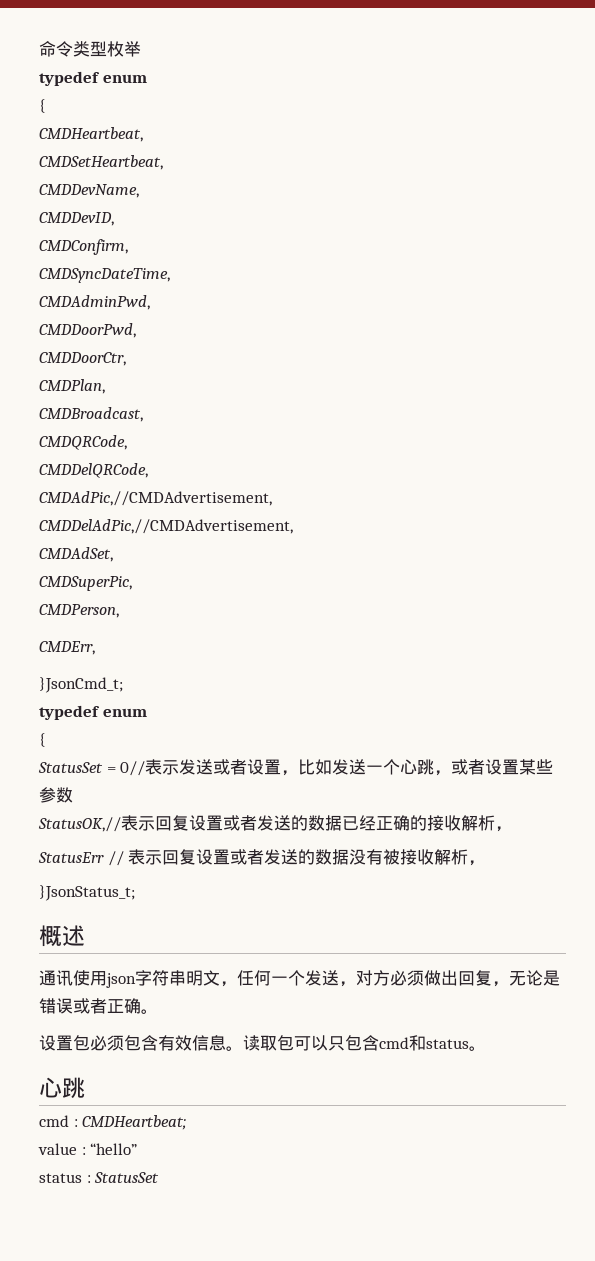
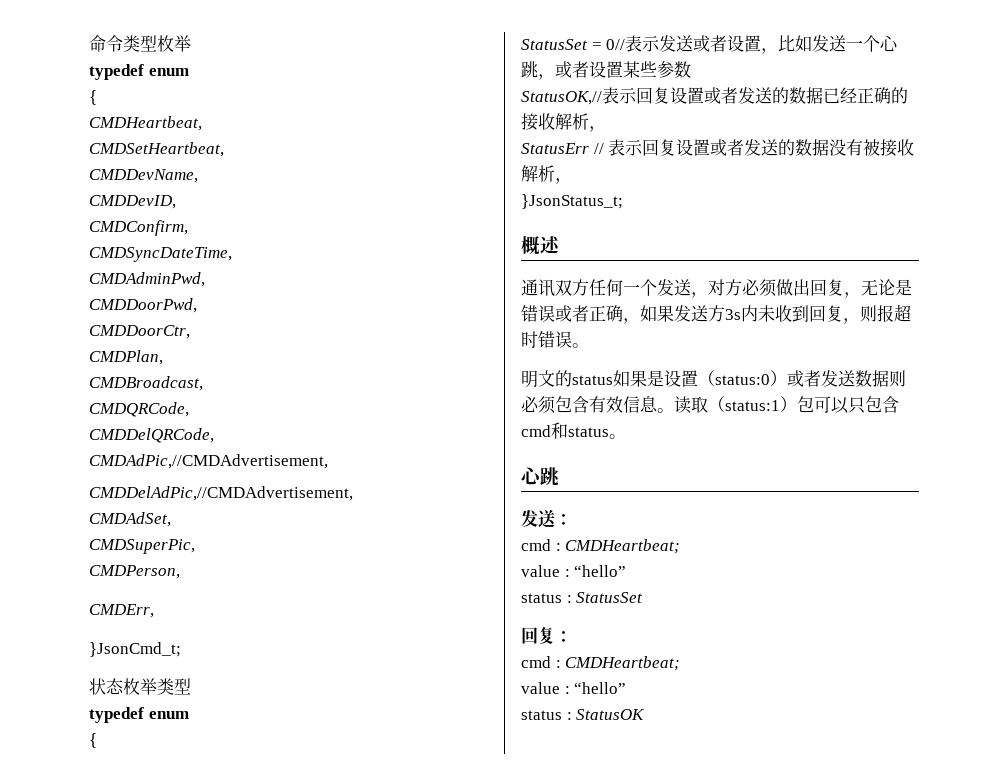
+ 状态枚举类型
- 通讯使用json字符串明文，任何一个发送，对方必须做出回复，无论是错误或者正确。
- 设置包必须包含有效信息。
+ 通讯双方任何一个发送，对方必须做出回复，无论是错误或者正确，如果发送方3s内未收到回复，则报超时错误。
+ 明文的status如果是设置（status:0）或者发送数据则必须包含有效信息。
- 读取包可以只包含cmd和status。
+ 读取（status:1）包可以只包含cmd和status。
+ 发送：
+ 回复：
+ cmd : CMDHeartbeat;
+ value : “hello”
+ status : StatusOK

